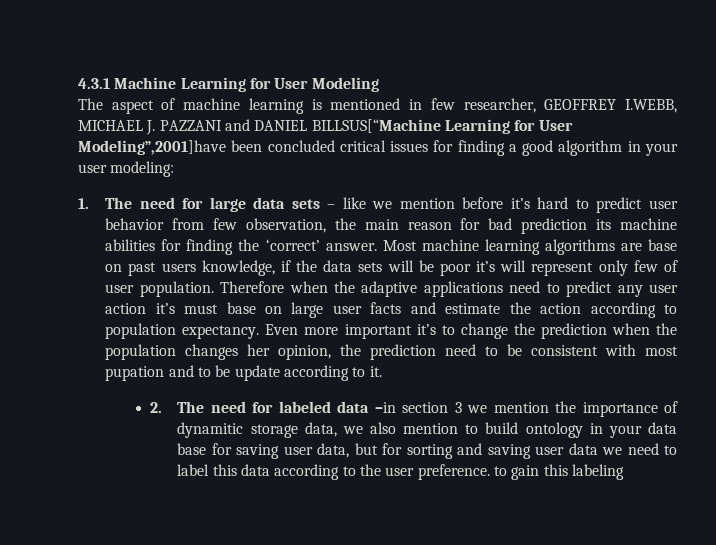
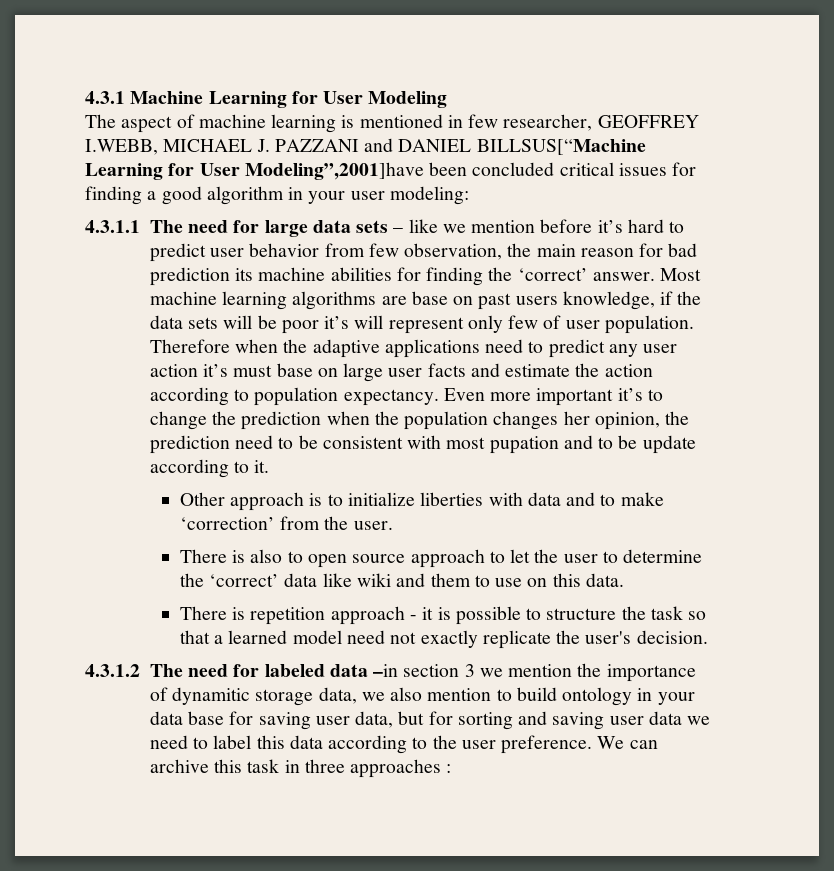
- 1. The need for large data sets – like we mention before it’s hard to predict user behavior from few observation, the main reason for bad prediction its machine abilities for finding the ‘correct’ answer.
+ 4.3.1.1 The need for large data sets – like we mention before it’s hard to predict user behavior from few observation, the main reason for bad prediction its machine abilities for finding the ‘correct’ answer.
- 2. The need for labeled data –in section 3 we mention the importance of dynamitic storage data, we also mention to build ontology in your data base for saving user data, but for sorting and saving user data we need to label this data according to the user preference. to gain this labeling
+ Other approach is to initialize liberties with data and to make ‘correction’ from the user.
+ There is also to open source approach to let the user to determine the ‘correct’ data like wiki and them to use on this data.
+ There is repetition approach - it is possible to structure the task so that a learned model need not exactly replicate the user's decision.
+ 4.3.1.2 The need for labeled data –in section 3 we mention the importance of dynamitic storage data, we also mention to build ontology in your data base for saving user data, but for sorting and saving user data we need to label this data according to the user preference. We can archive this task in three approaches :

